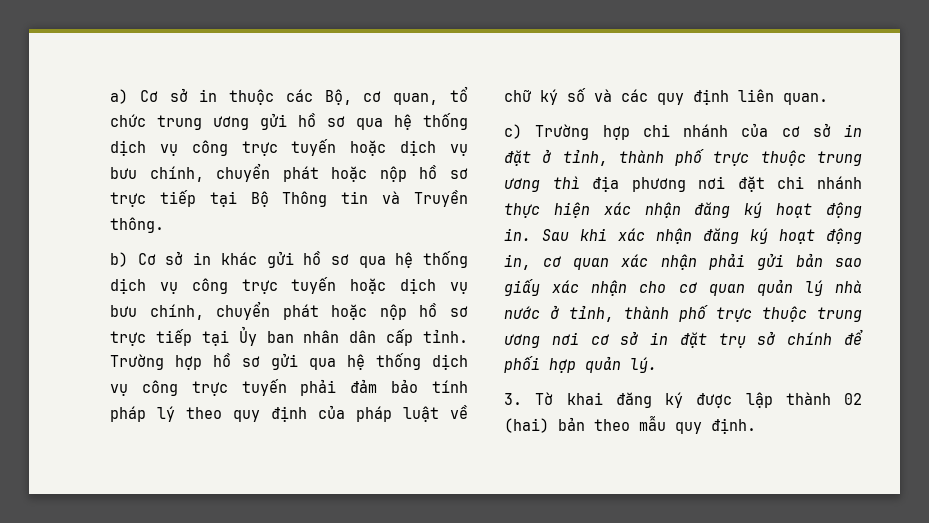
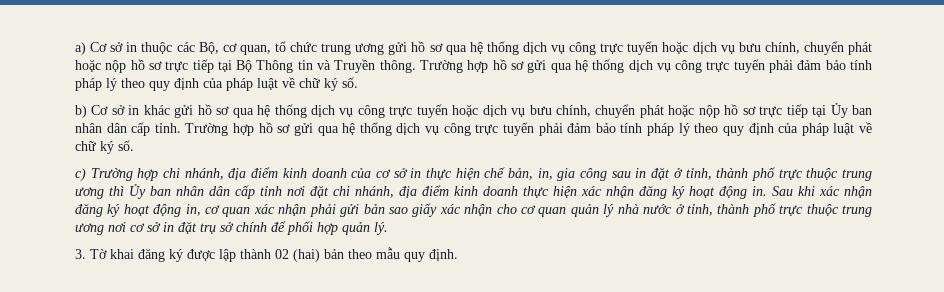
- a) Cơ sở in thuộc các Bộ, cơ quan, tổ chức trung ương gửi hồ sơ qua hệ thống dịch vụ công trực tuyến hoặc dịch vụ bưu chính, chuyển phát hoặc nộp hồ sơ trực tiếp tại Bộ Thông tin và Truyền thông.
+ a) Cơ sở in thuộc các Bộ, cơ quan, tổ chức trung ương gửi hồ sơ qua hệ thống dịch vụ công trực tuyến hoặc dịch vụ bưu chính, chuyển phát hoặc nộp hồ sơ trực tiếp tại Bộ Thông tin và Truyền thông. Trường hợp hồ sơ gửi qua hệ thống dịch vụ công trực tuyến phải đảm bảo tính pháp lý theo quy định của pháp luật về chữ ký số.
- b) Cơ sở in khác gửi hồ sơ qua hệ thống dịch vụ công trực tuyến hoặc dịch vụ bưu chính, chuyển phát hoặc nộp hồ sơ trực tiếp tại Ủy ban nhân dân cấp tỉnh. Trường hợp hồ sơ gửi qua hệ thống dịch vụ công trực tuyến phải đảm bảo tính pháp lý theo quy định của pháp luật về chữ ký số và các quy định liên quan.
- c) Trường hợp chi nhánh của cơ sở in đặt ở tỉnh, thành phố trực thuộc trung ương thì địa phương nơi đặt chi nhánh thực hiện xác nhận đăng ký hoạt động in.
+ b) Cơ sở in khác gửi hồ sơ qua hệ thống dịch vụ công trực tuyến hoặc dịch vụ bưu chính, chuyển phát hoặc nộp hồ sơ trực tiếp tại Ủy ban nhân dân cấp tỉnh. Trường hợp hồ sơ gửi qua hệ thống dịch vụ công trực tuyến phải đảm bảo tính pháp lý theo quy định của pháp luật về chữ ký số.
+ c) Trường hợp chi nhánh, địa điểm kinh doanh của cơ sở in thực hiện chế bản, in, gia công sau in đặt ở tỉnh, thành phố trực thuộc trung ương thì Ủy ban nhân dân cấp tỉnh nơi đặt chi nhánh, địa điểm kinh doanh thực hiện xác nhận đăng ký hoạt động in.

